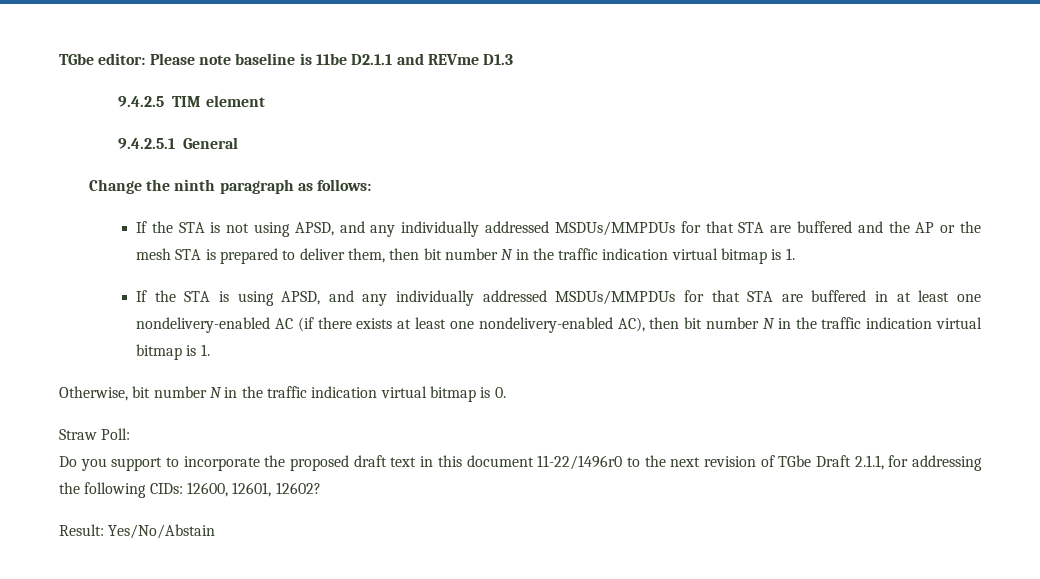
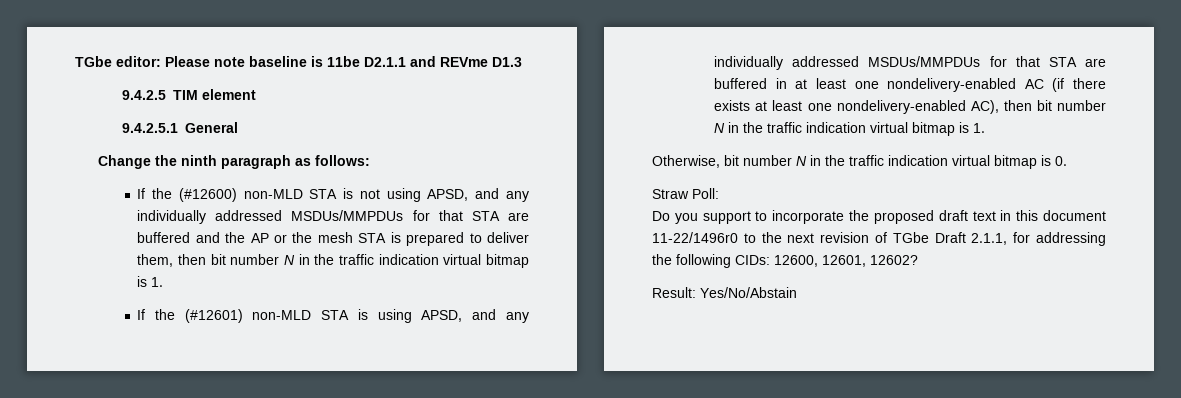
- If the STA is not using APSD, and any individually addressed MSDUs/MMPDUs for that STA are buffered and the AP or the mesh STA is prepared to deliver them, then bit number N in the traffic indication virtual bitmap is 1.
+ If the (#12600) non-MLD STA is not using APSD, and any individually addressed MSDUs/MMPDUs for that STA are buffered and the AP or the mesh STA is prepared to deliver them, then bit number N in the traffic indication virtual bitmap is 1.
- If the STA is using APSD, and any individually addressed MSDUs/MMPDUs for that STA are buffered in at least one nondelivery-enabled AC (if there exists at least one nondelivery-enabled AC), then bit number N in the traffic indication virtual bitmap is 1.
+ If the (#12601) non-MLD STA is using APSD, and any individually addressed MSDUs/MMPDUs for that STA are buffered in at least one nondelivery-enabled AC (if there exists at least one nondelivery-enabled AC), then bit number N in the traffic indication virtual bitmap is 1.

